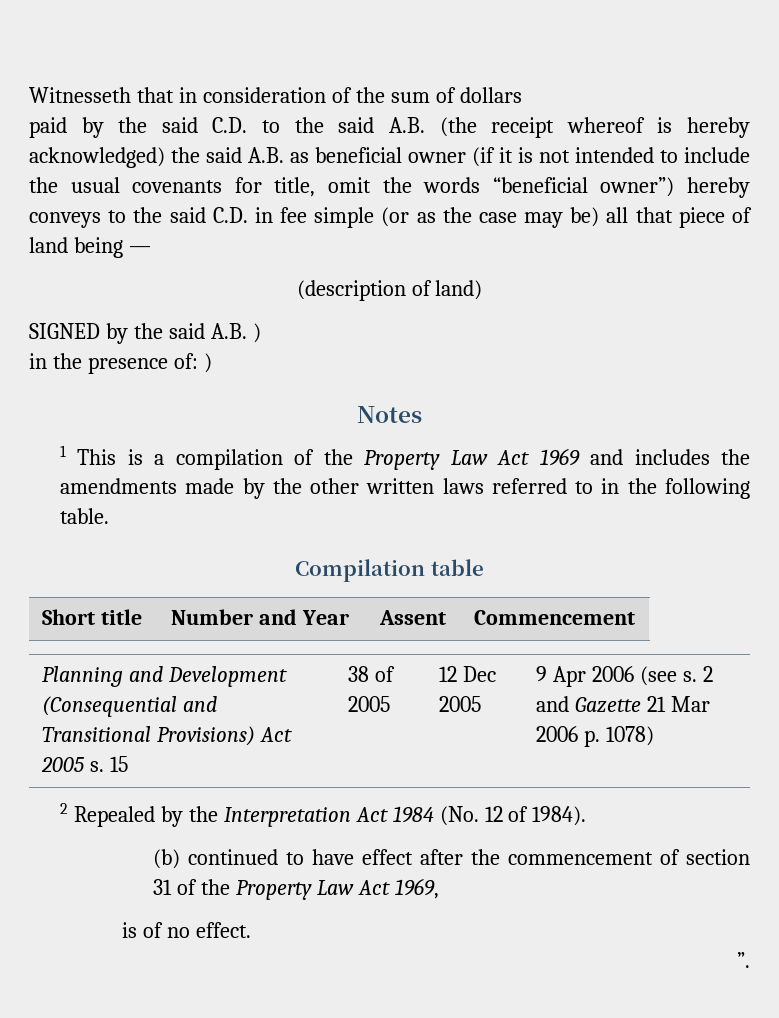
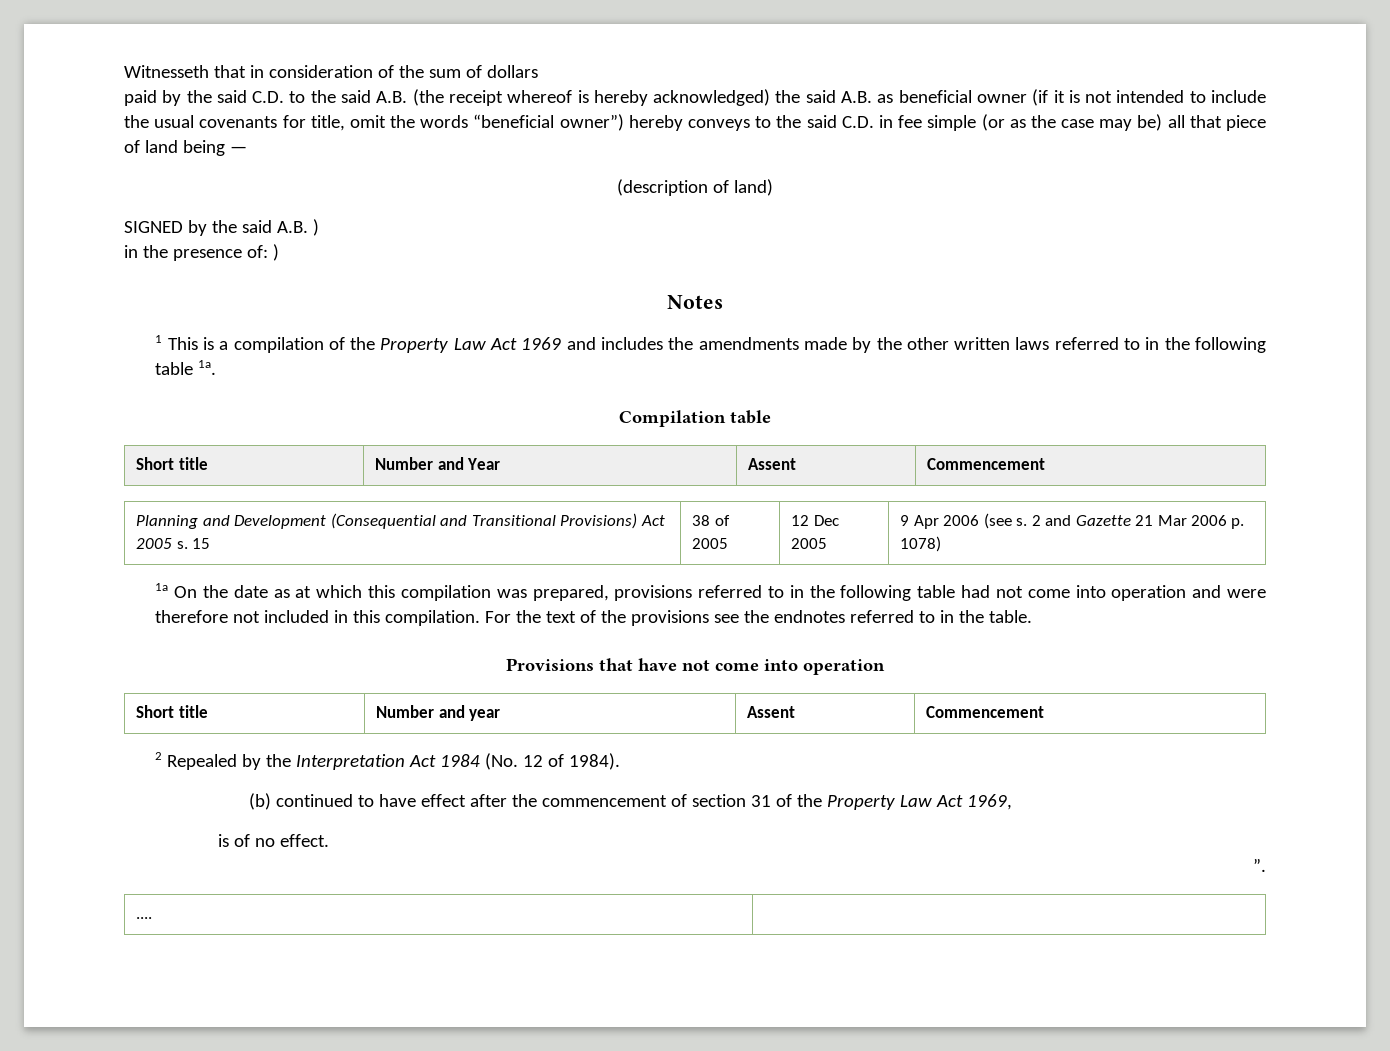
- 1 This is a compilation of the Property Law Act 1969 and includes the amendments made by the other written laws referred to in the following table.
+ 1 This is a compilation of the Property Law Act 1969 and includes the amendments made by the other written laws referred to in the following table 1a.
+ 1a On the date as at which this compilation was prepared, provisions referred to in the following table had not come into operation and were therefore not included in this compilation. For the text of the provisions see the endnotes referred to in the table.
+ Provisions that have not come into operation
+ Short title | Number and year | Assent | Commencement
+ .... |

